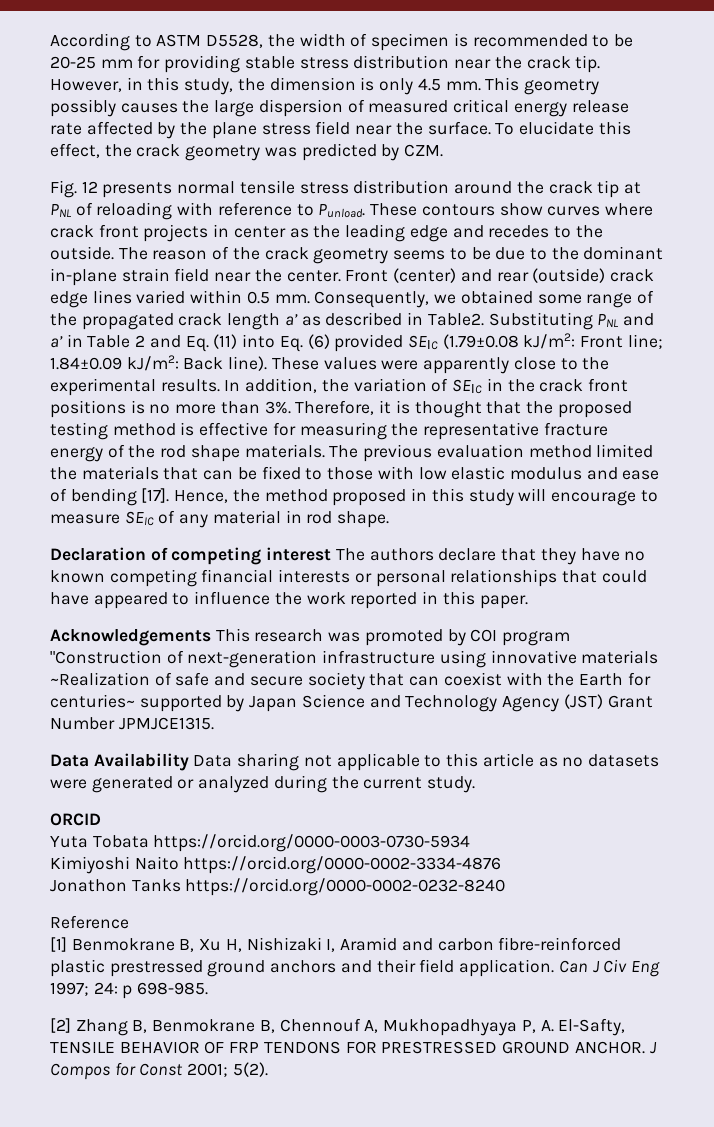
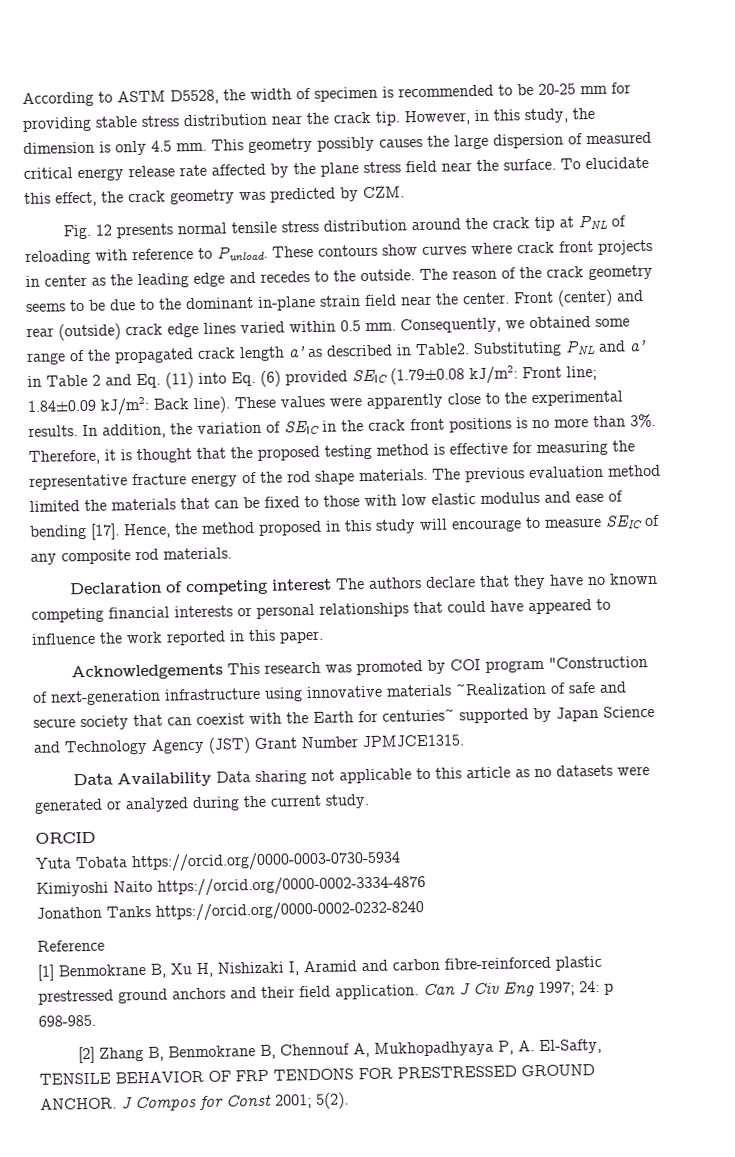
- Hence, the method proposed in this study will encourage to measure SEIC of any material in rod shape.
+ Hence, the method proposed in this study will encourage to measure SEIC of any composite rod materials.

